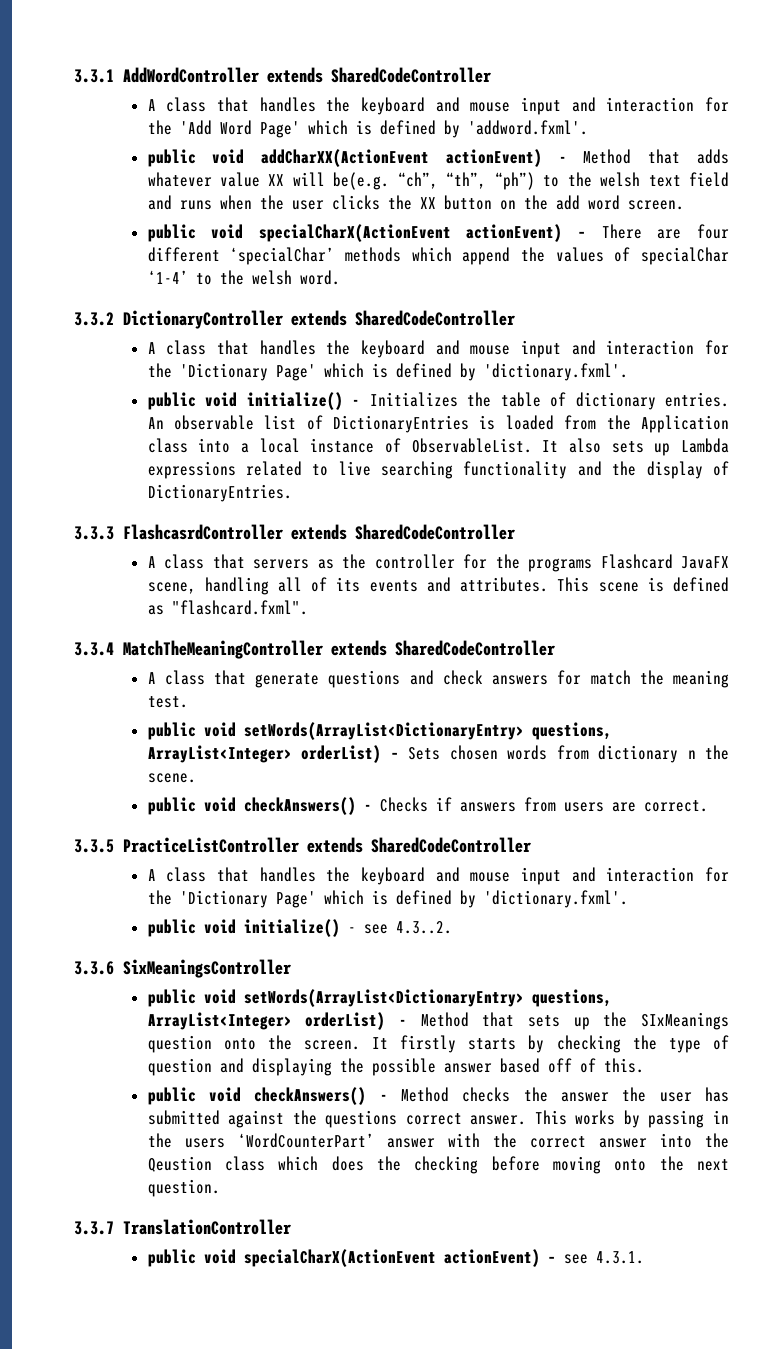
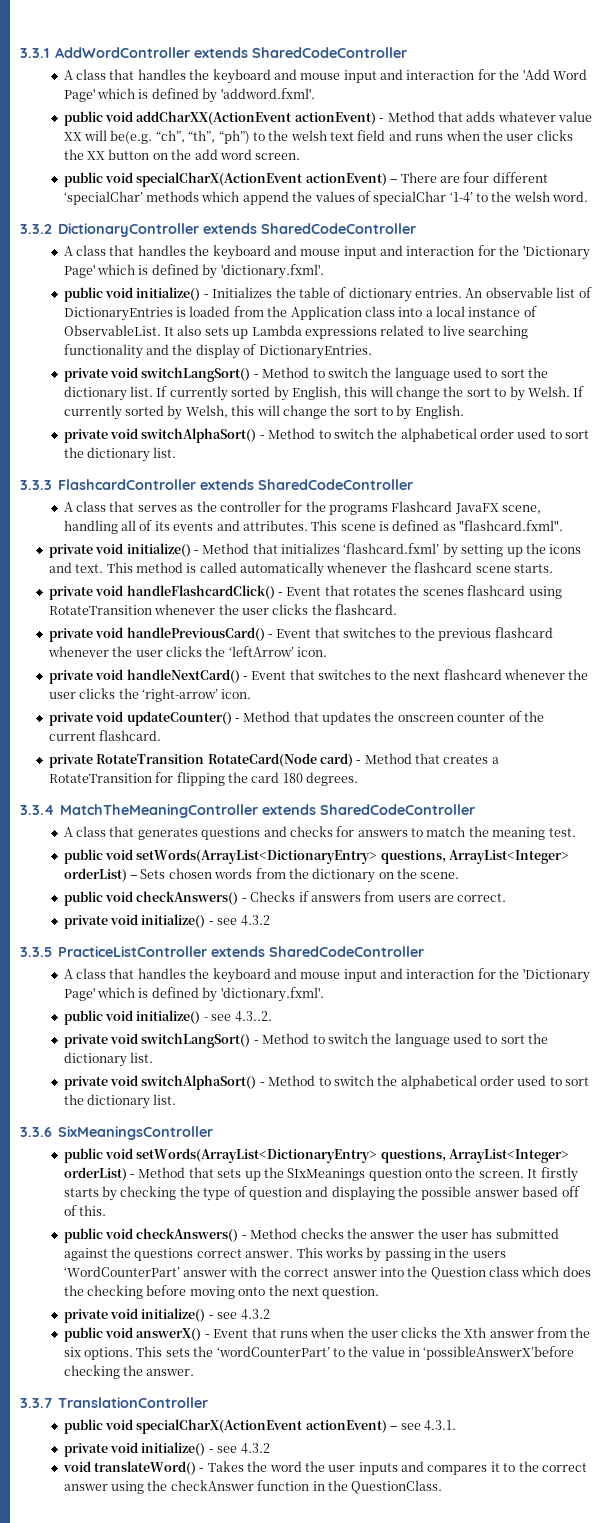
+ private void switchLangSort() - Method to switch the language used to sort the dictionary list. If currently sorted by English, this will change the sort to by Welsh. If currently sorted by Welsh, this will change the sort to by English.
+ private void switchAlphaSort() - Method to switch the alphabetical order used to sort the dictionary list.
- 3.3.3 FlashcasrdController extends SharedCodeController
- A class that servers as the controller for the programs Flashcard JavaFX scene, handling all of its events and attributes.
+ 3.3.3 FlashcardController extends SharedCodeController
+ A class that serves as the controller for the programs Flashcard JavaFX scene, handling all of its events and attributes.
+ private void initialize() - Method that initializes ‘flashcard.fxml’ by setting up the icons and text. This method is called automatically whenever the flashcard scene starts.
+ private void handleFlashcardClick() - Event that rotates the scenes flashcard using RotateTransition whenever the user clicks the flashcard.
+ private void handlePreviousCard() - Event that switches to the previous flashcard whenever the user clicks the ‘leftArrow’ icon.
+ private void handleNextCard() - Event that switches to the next flashcard whenever the user clicks the ‘right-arrow’ icon.
+ private void updateCounter() - Method that updates the onscreen counter of the current flashcard.
+ private RotateTransition RotateCard(Node card) - Method that creates a RotateTransition for flipping the card 180 degrees.
- A class that generate questions and check answers for match the meaning test.
+ A class that generates questions and checks for answers to match the meaning test.
- public void setWords(ArrayList<DictionaryEntry> questions, ArrayList<Integer> orderList) – Sets chosen words from dictionary n the scene.
+ public void setWords(ArrayList<DictionaryEntry> questions, ArrayList<Integer> orderList) – Sets chosen words from the dictionary on the scene.
  public void checkAnswers() - Checks if answers from users are correct.
+ private void initialize() - see 4.3.2
  public void initialize() - see 4.3..2.
+ private void switchLangSort() - Method to switch the language used to sort the dictionary list.
+ private void switchAlphaSort() - Method to switch the alphabetical order used to sort the dictionary list.
- This works by passing in the users ‘WordCounterPart’ answer with the correct answer into the Qeustion class which does the checking before moving onto the next question.
+ This works by passing in the users ‘WordCounterPart’ answer with the correct answer into the Question class which does the checking before moving onto the next question.
+ private void initialize() - see 4.3.2
+ public void answerX() - Event that runs when the user clicks the Xth answer from the six options. This sets the ‘wordCounterPart’ to the value in ‘possibleAnswerX’before checking the answer.
  public void specialCharX(ActionEvent actionEvent) – see 4.3.1.
+ private void initialize() - see 4.3.2
+ void translateWord() - Takes the word the user inputs and compares it to the correct answer using the checkAnswer function in the QuestionClass.

